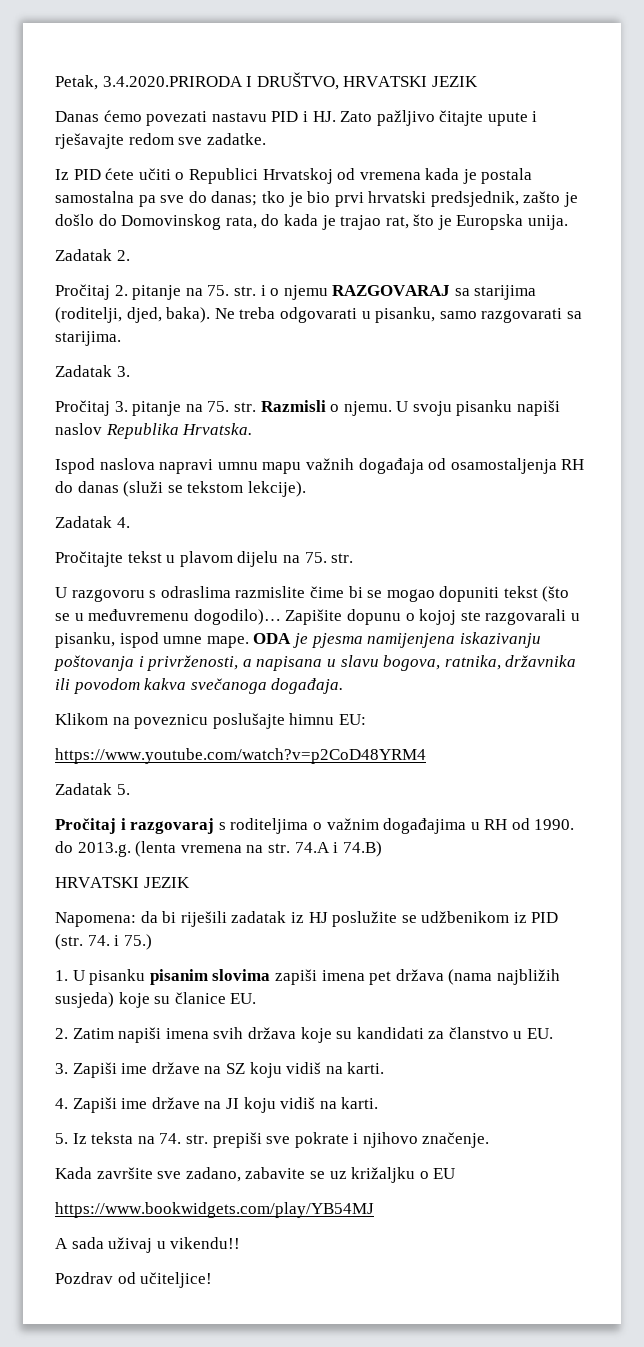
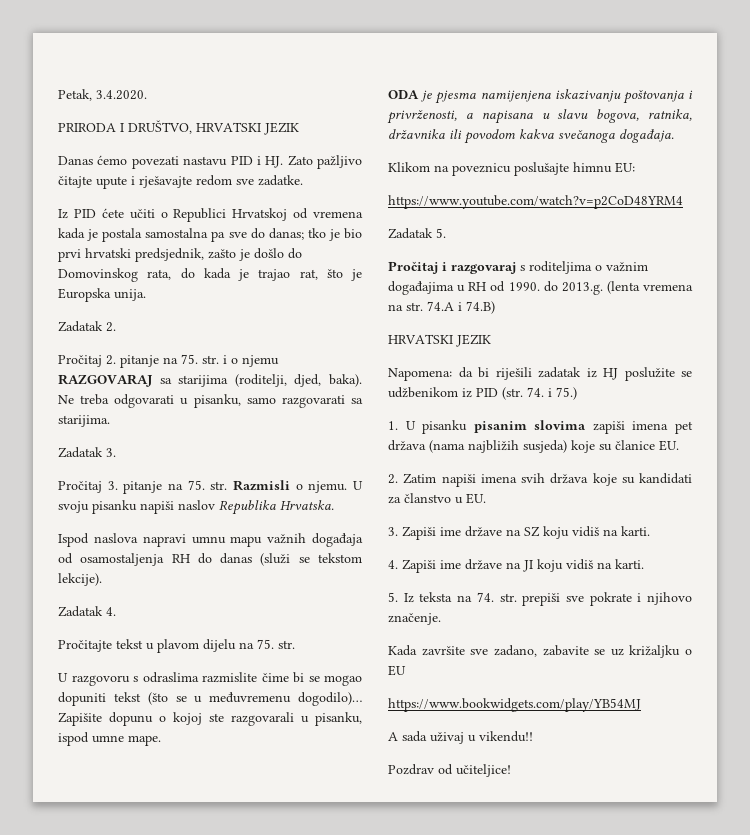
- Petak, 3.4.2020.PRIRODA I DRUŠTVO, HRVATSKI JEZIK
+ Petak, 3.4.2020.
+ PRIRODA I DRUŠTVO, HRVATSKI JEZIK
- Zapišite dopunu o kojoj ste razgovarali u pisanku, ispod umne mape. ODA je pjesma namijenjena iskazivanju poštovanja i privrženosti, a napisana u slavu bogova, ratnika, državnika ili povodom kakva svečanoga događaja.
+ Zapišite dopunu o kojoj ste razgovarali u pisanku, ispod umne mape.
+ ODA je pjesma namijenjena iskazivanju poštovanja i privrženosti, a napisana u slavu bogova, ratnika, državnika ili povodom kakva svečanoga događaja.

